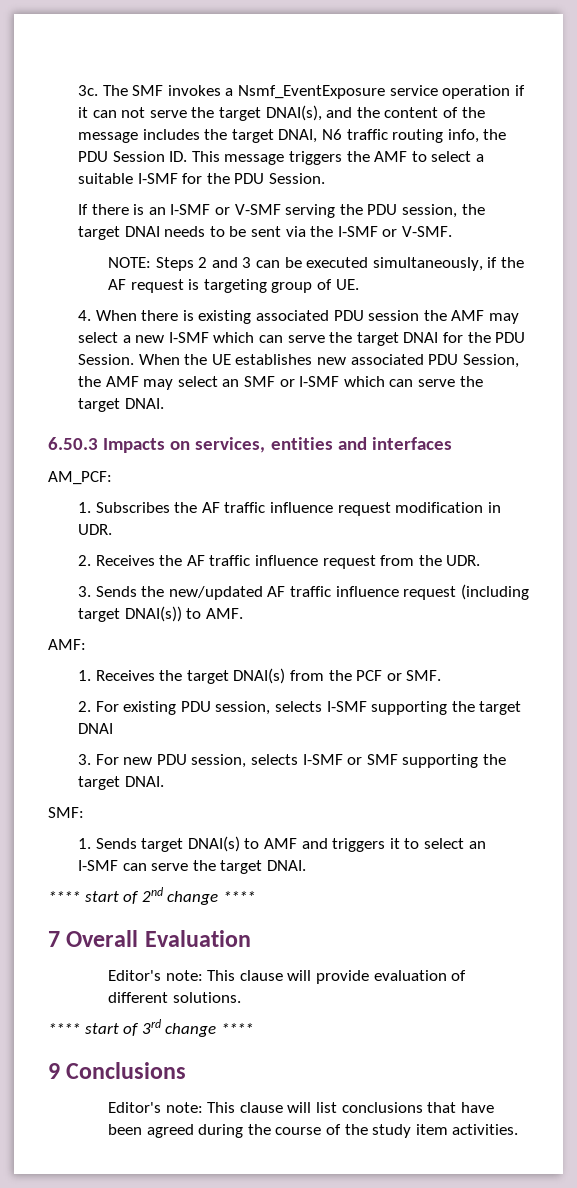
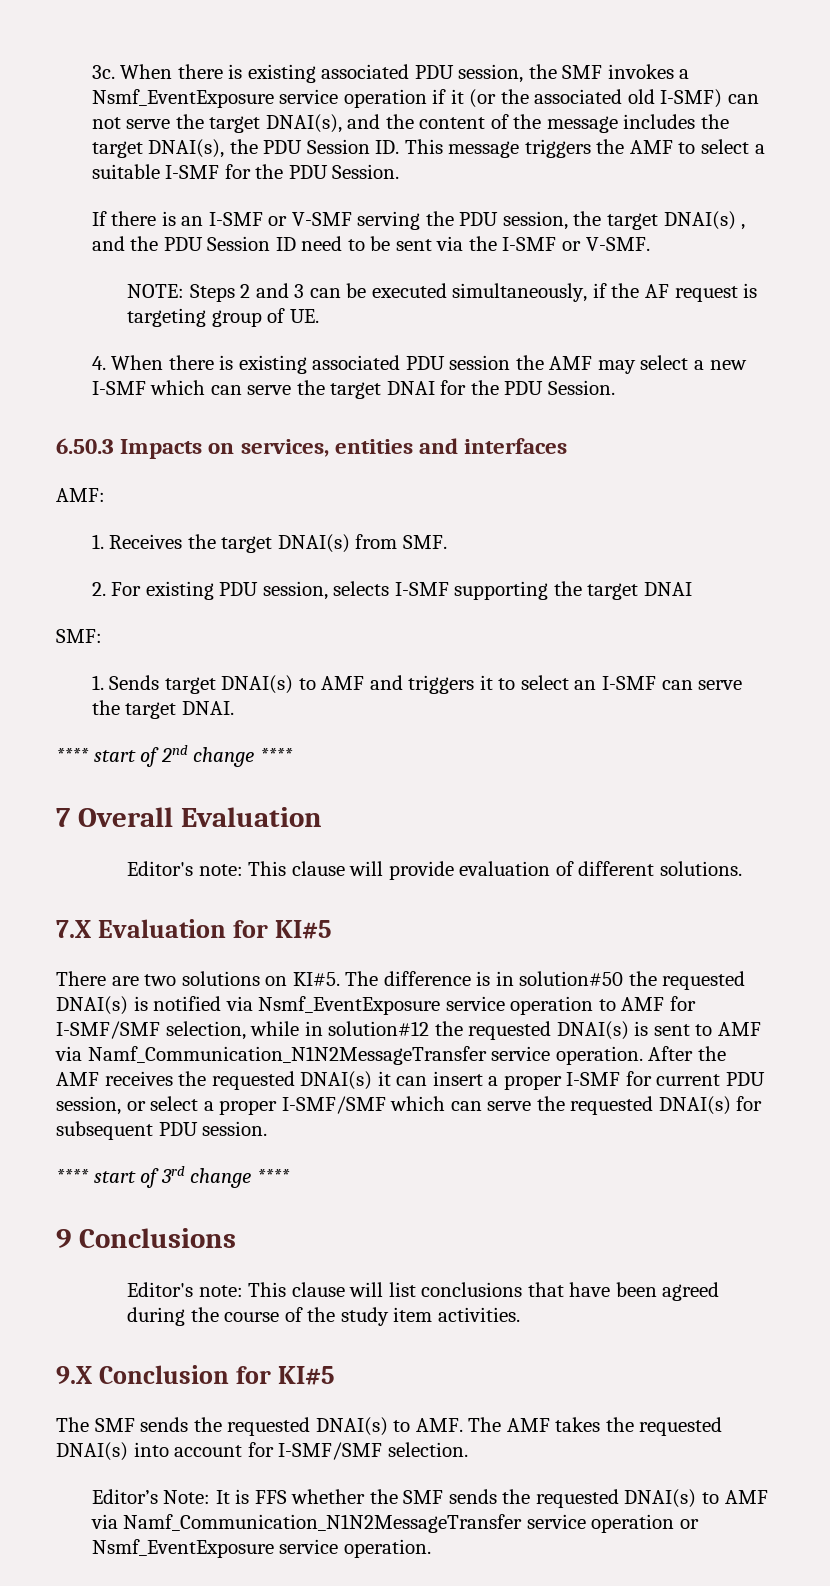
- The SMF invokes a Nsmf_EventExposure service operation if it can not serve the target DNAI(s), and the content of the message includes the target DNAI, N6 traffic routing info, the PDU Session ID. This message triggers the AMF to select a suitable I-SMF for the PDU Session.
+ When there is existing associated PDU session, the SMF invokes a Nsmf_EventExposure service operation if it (or the associated old I-SMF) can not serve the target DNAI(s), and the content of the message includes the target DNAI(s), the PDU Session ID. This message triggers the AMF to select a suitable I-SMF for the PDU Session.
- If there is an I-SMF or V-SMF serving the PDU session, the target DNAI needs to be sent via the I-SMF or V-SMF.
+ If there is an I-SMF or V-SMF serving the PDU session, the target DNAI(s) , and the PDU Session ID need to be sent via the I-SMF or V-SMF.
- When the UE establishes new associated PDU Session, the AMF may select an SMF or I-SMF which can serve the target DNAI.
- AM_PCF:
- 1. Subscribes the AF traffic influence request modification in UDR.
- 2. Receives the AF traffic influence request from the UDR.
- 3. Sends the new/updated AF traffic influence request (including target DNAI(s)) to AMF.
- 1. Receives the target DNAI(s) from the PCF or SMF.
+ 1. Receives the target DNAI(s) from SMF.
- 3. For new PDU session, selects I-SMF or SMF supporting the target DNAI.
+ 7.X Evaluation for KI#5
+ There are two solutions on KI#5. The difference is in solution#50 the requested DNAI(s) is notified via Nsmf_EventExposure service operation to AMF for I-SMF/SMF selection, while in solution#12 the requested DNAI(s) is sent to AMF via Namf_Communication_N1N2MessageTransfer service operation. After the AMF receives the requested DNAI(s) it can insert a proper I-SMF for current PDU session, or select a proper I-SMF/SMF which can serve the requested DNAI(s) for subsequent PDU session.
+ 9.X Conclusion for KI#5
+ The SMF sends the requested DNAI(s) to AMF. The AMF takes the requested DNAI(s) into account for I-SMF/SMF selection.
+ Editor’s Note: It is FFS whether the SMF sends the requested DNAI(s) to AMF via Namf_Communication_N1N2MessageTransfer service operation or Nsmf_EventExposure service operation.

